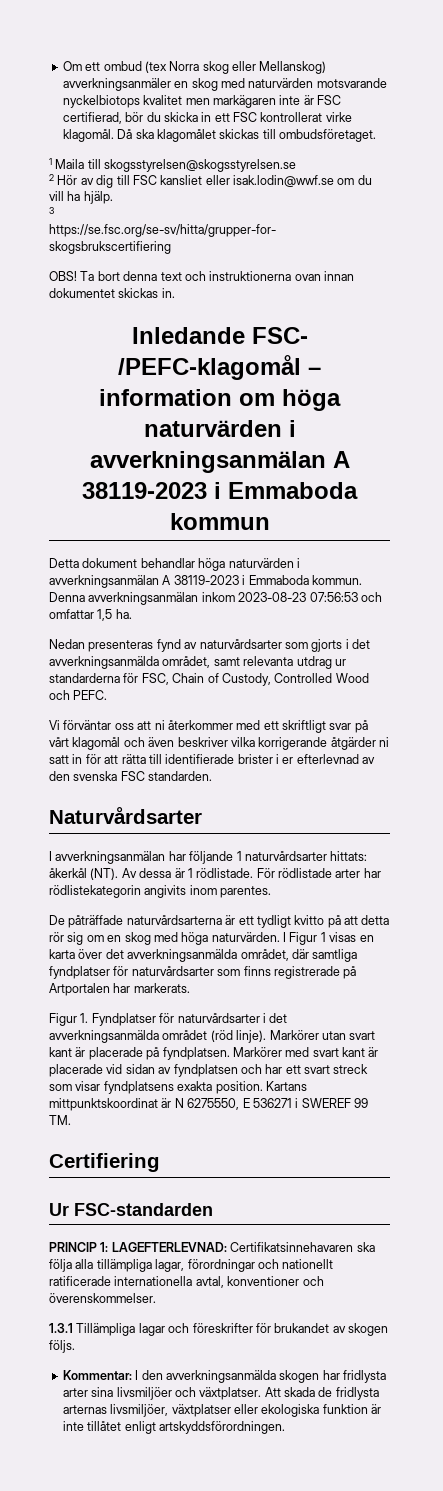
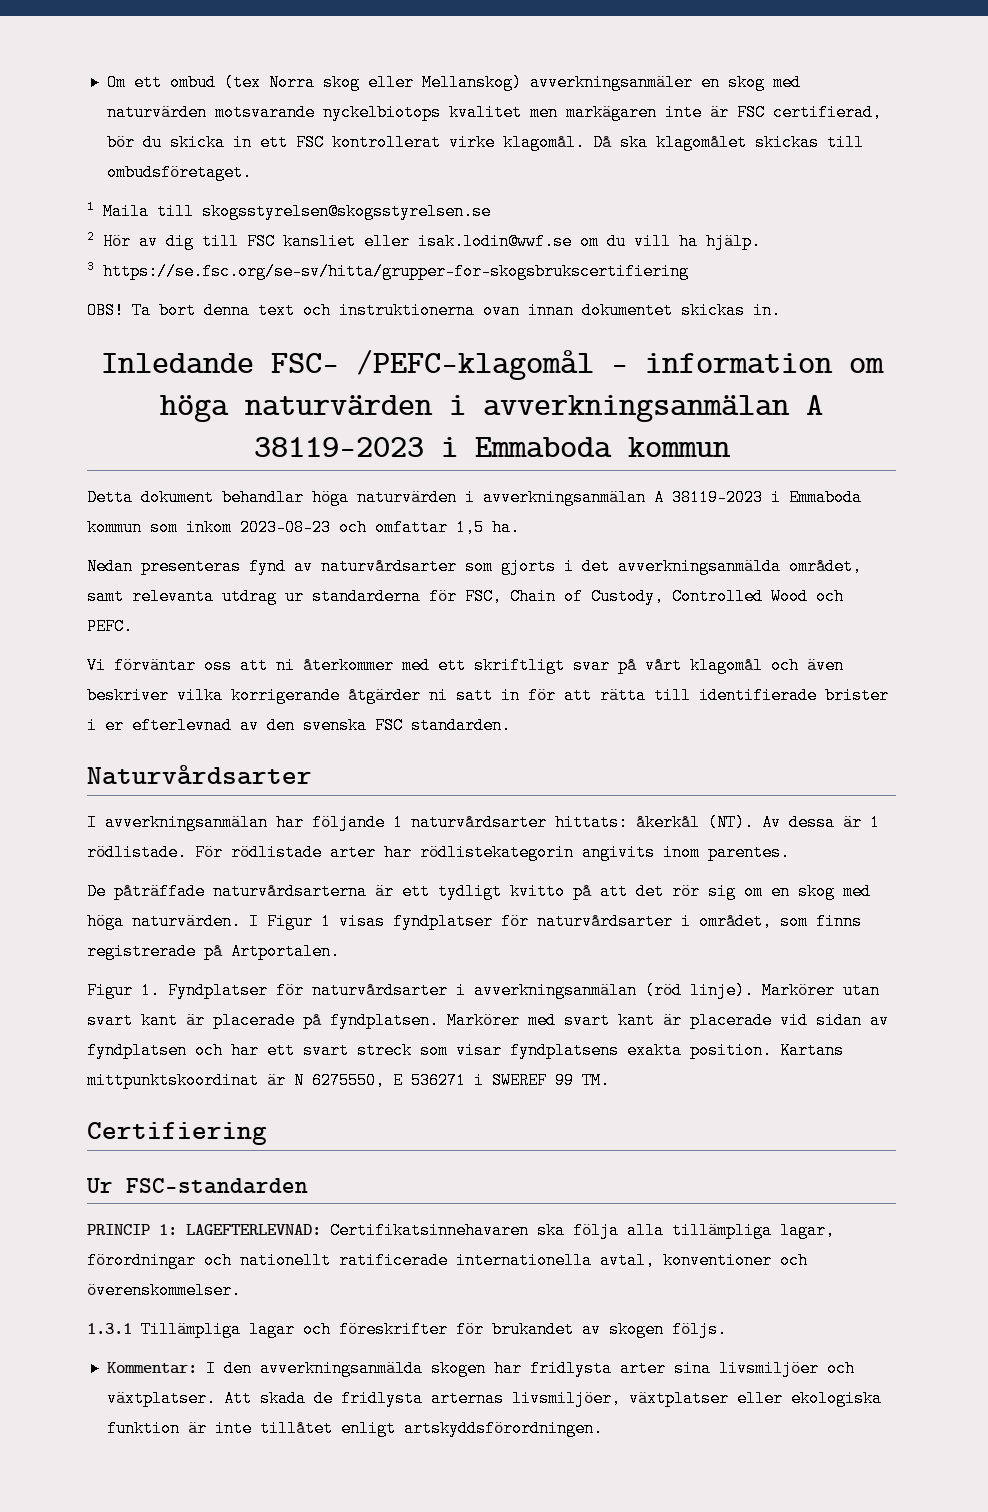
- Detta dokument behandlar höga naturvärden i avverkningsanmälan A 38119-2023 i Emmaboda kommun. Denna avverkningsanmälan inkom 2023-08-23 07:56:53 och omfattar 1,5 ha.
+ Detta dokument behandlar höga naturvärden i avverkningsanmälan A 38119-2023 i Emmaboda kommun som inkom 2023-08-23 och omfattar 1,5 ha.
- De påträffade naturvårdsarterna är ett tydligt kvitto på att detta rör sig om en skog med höga naturvärden.
+ De påträffade naturvårdsarterna är ett tydligt kvitto på att det rör sig om en skog med höga naturvärden.
- I Figur 1 visas en karta över det avverkningsanmälda området, där samtliga fyndplatser för naturvårdsarter som finns registrerade på Artportalen har markerats.
+ I Figur 1 visas fyndplatser för naturvårdsarter i området, som finns registrerade på Artportalen.
- Figur 1. Fyndplatser för naturvårdsarter i det avverkningsanmälda området (röd linje).
+ Figur 1. Fyndplatser för naturvårdsarter i avverkningsanmälan (röd linje).

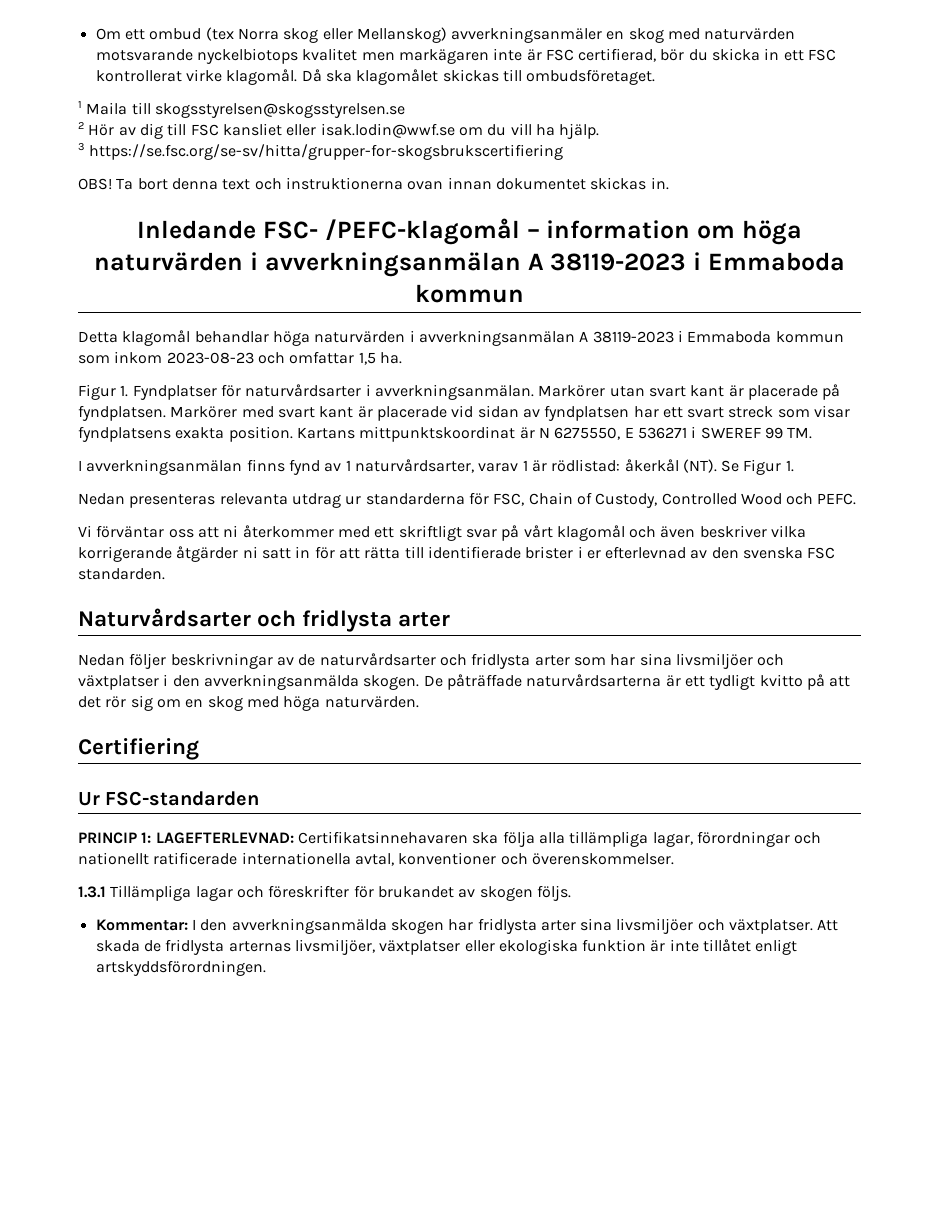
- Detta dokument behandlar höga naturvärden i avverkningsanmälan A 38119-2023 i Emmaboda kommun som inkom 2023-08-23 och omfattar 1,5 ha.
+ Detta klagomål behandlar höga naturvärden i avverkningsanmälan A 38119-2023 i Emmaboda kommun som inkom 2023-08-23 och omfattar 1,5 ha.
- Nedan presenteras fynd av naturvårdsarter som gjorts i det avverkningsanmälda området, samt relevanta utdrag ur standarderna för FSC, Chain of Custody, Controlled Wood och PEFC.
+ Figur 1. Fyndplatser för naturvårdsarter i avverkningsanmälan. Markörer utan svart kant är placerade på fyndplatsen. Markörer med svart kant är placerade vid sidan av fyndplatsen har ett svart streck som visar fyndplatsens exakta position. Kartans mittpunktskoordinat är N 6275550, E 536271 i SWEREF 99 TM.
+ I avverkningsanmälan finns fynd av 1 naturvårdsarter, varav 1 är rödlistad: åkerkål (NT). Se Figur 1.
+ Nedan presenteras relevanta utdrag ur standarderna för FSC, Chain of Custody, Controlled Wood och PEFC.
- Naturvårdsarter
- I avverkningsanmälan har följande 1 naturvårdsarter hittats: åkerkål (NT). Av dessa är 1 rödlistade. För rödlistade arter har rödlistekategorin angivits inom parentes.
- De påträffade naturvårdsarterna är ett tydligt kvitto på att det rör sig om en skog med höga naturvärden. I Figur 1 visas fyndplatser för naturvårdsarter i området, som finns registrerade på Artportalen.
- Figur 1. Fyndplatser för naturvårdsarter i avverkningsanmälan (röd linje). Markörer utan svart kant är placerade på fyndplatsen. Markörer med svart kant är placerade vid sidan av fyndplatsen och har ett svart streck som visar fyndplatsens exakta position. Kartans mittpunktskoordinat är N 6275550, E 536271 i SWEREF 99 TM.
+ Naturvårdsarter och fridlysta arter
+ Nedan följer beskrivningar av de naturvårdsarter och fridlysta arter som har sina livsmiljöer och växtplatser i den avverkningsanmälda skogen. De påträffade naturvårdsarterna är ett tydligt kvitto på att det rör sig om en skog med höga naturvärden.

